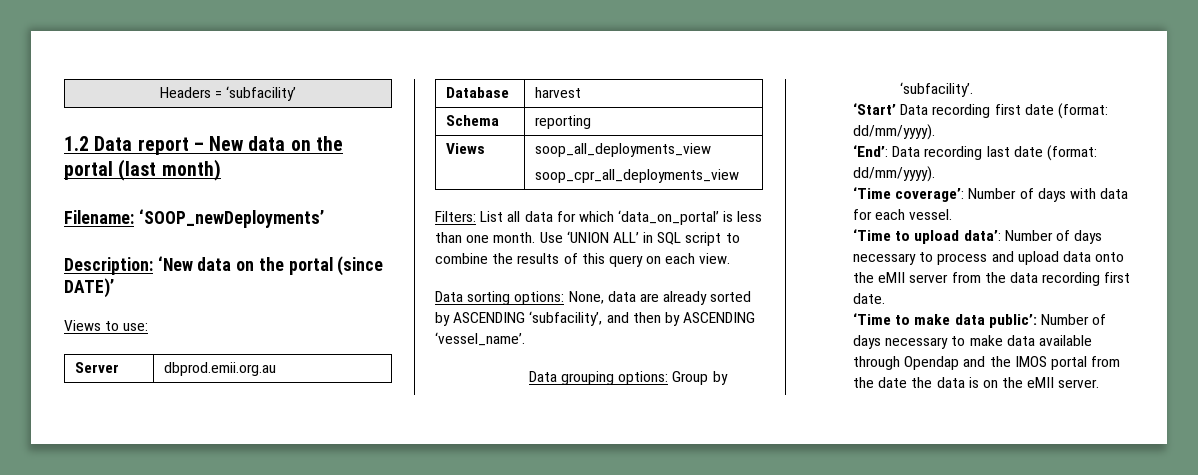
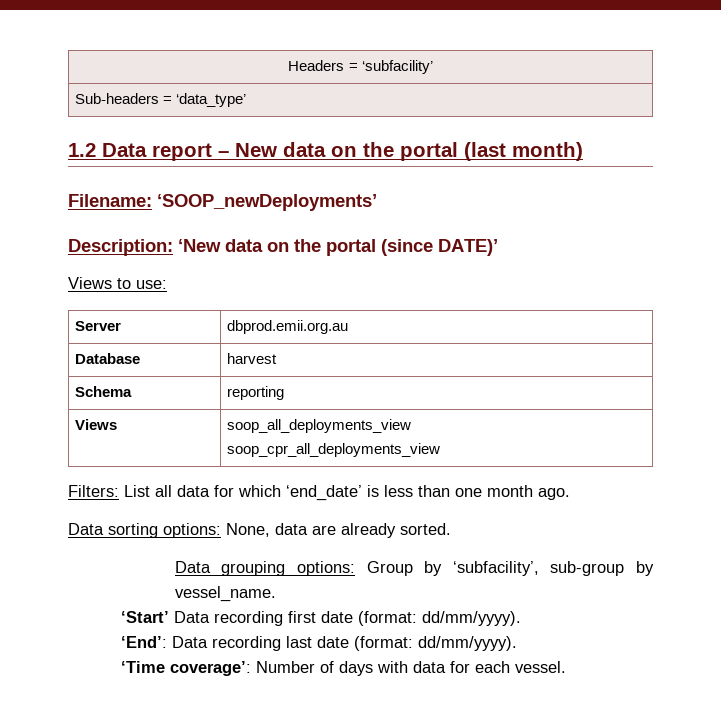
+ Sub-headers = ‘data_type’
- Filters: List all data for which ‘data_on_portal’ is less than one month. Use ‘UNION ALL’ in SQL script to combine the results of this query on each view.
+ Filters: List all data for which ‘end_date’ is less than one month ago.
- Data sorting options: None, data are already sorted by ASCENDING ‘subfacility’, and then by ASCENDING ‘vessel_name’.
+ Data sorting options: None, data are already sorted.
- Data grouping options: Group by ‘subfacility’.
+ Data grouping options: Group by ‘subfacility’, sub-group by vessel_name.
- ‘Time to upload data’: Number of days necessary to process and upload data onto the eMII server from the data recording first date.
- ‘Time to make data public’: Number of days necessary to make data available through Opendap and the IMOS portal from the date the data is on the eMII server.

